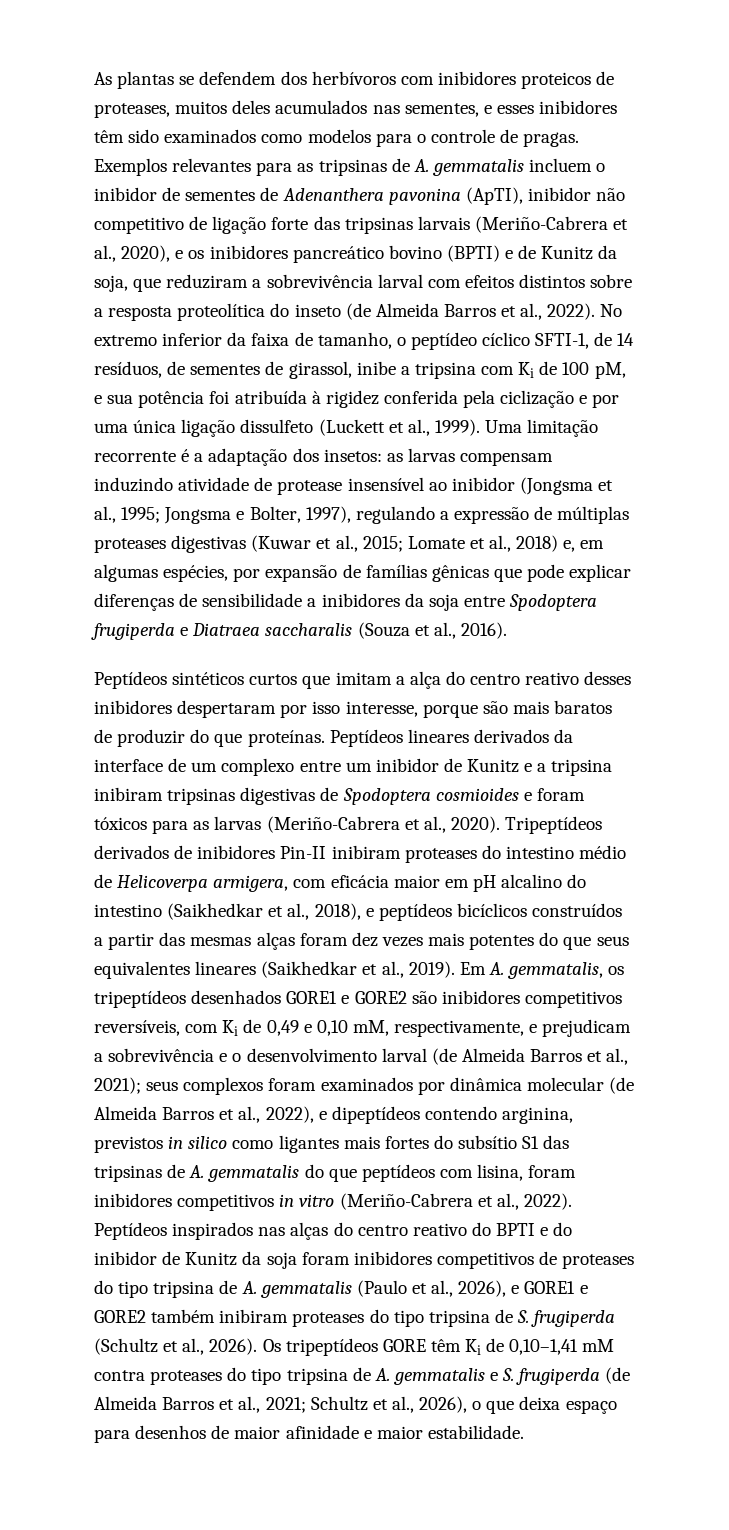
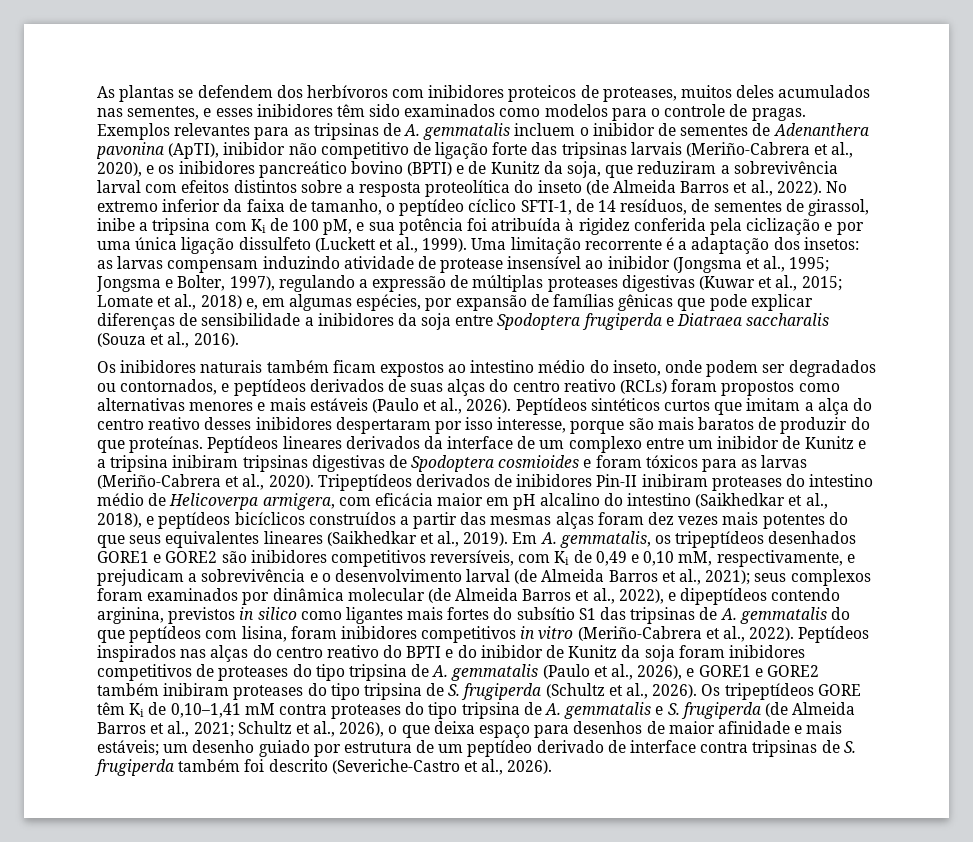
+ Os inibidores naturais também ficam expostos ao intestino médio do inseto, onde podem ser degradados ou contornados, e peptídeos derivados de suas alças do centro reativo (RCLs) foram propostos como alternativas menores e mais estáveis (Paulo et al., 2026).
- Os tripeptídeos GORE têm Ki de 0,10–1,41 mM contra proteases do tipo tripsina de A. gemmatalis e S. frugiperda (de Almeida Barros et al., 2021; Schultz et al., 2026), o que deixa espaço para desenhos de maior afinidade e maior estabilidade.
+ Os tripeptídeos GORE têm Ki de 0,10–1,41 mM contra proteases do tipo tripsina de A. gemmatalis e S. frugiperda (de Almeida Barros et al., 2021; Schultz et al., 2026), o que deixa espaço para desenhos de maior afinidade e mais estáveis; um desenho guiado por estrutura de um peptídeo derivado de interface contra tripsinas de S. frugiperda também foi descrito (Severiche-Castro et al., 2026).

